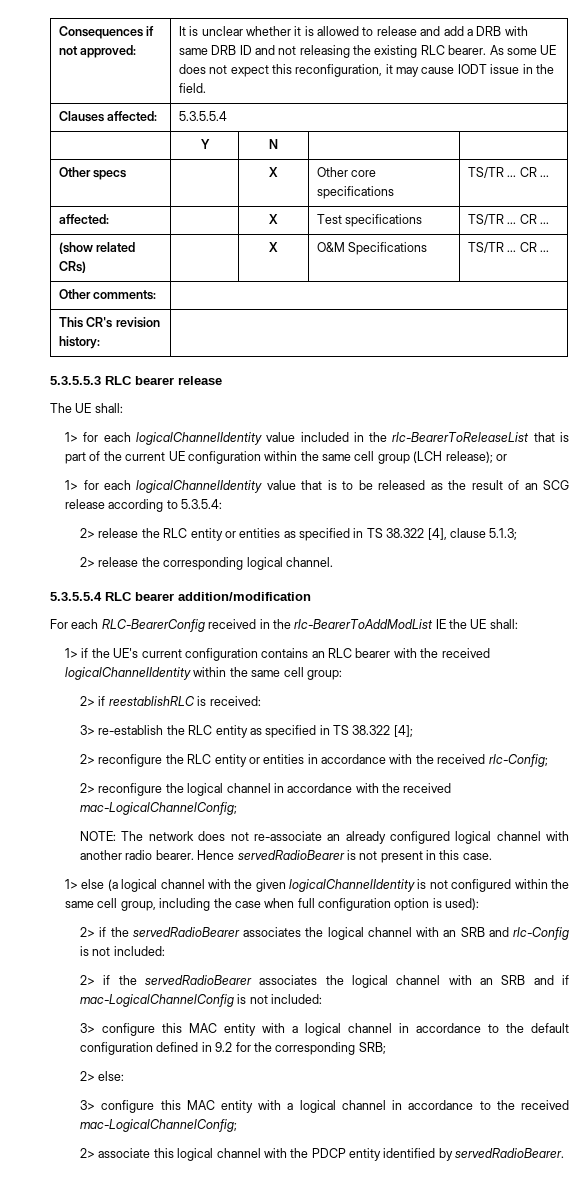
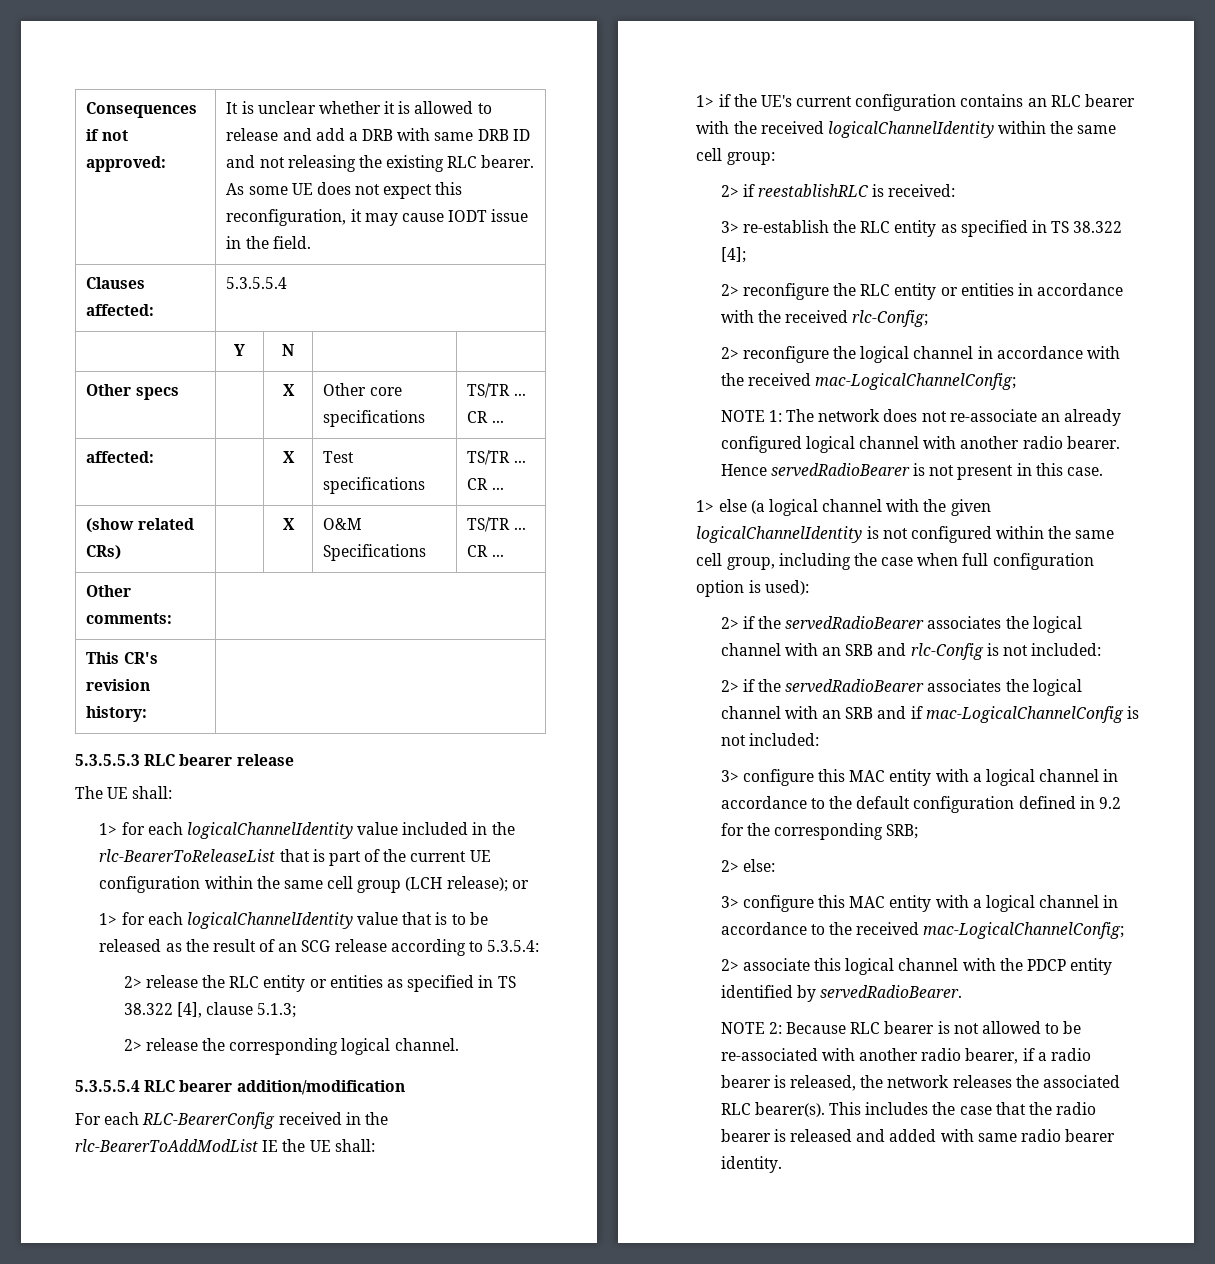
- NOTE: The network does not re-associate an already configured logical channel with another radio bearer.
+ NOTE 1: The network does not re-associate an already configured logical channel with another radio bearer.
+ NOTE 2: Because RLC bearer is not allowed to be re-associated with another radio bearer, if a radio bearer is released, the network releases the associated RLC bearer(s). This includes the case that the radio bearer is released and added with same radio bearer identity.

